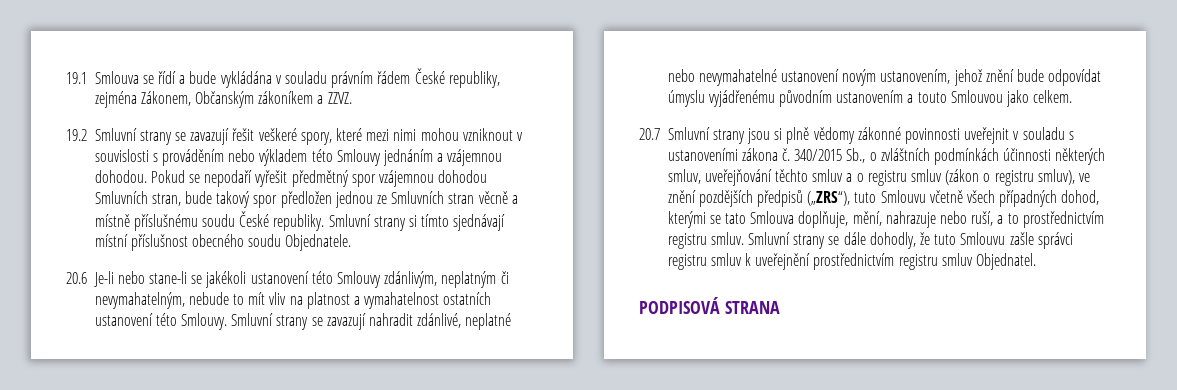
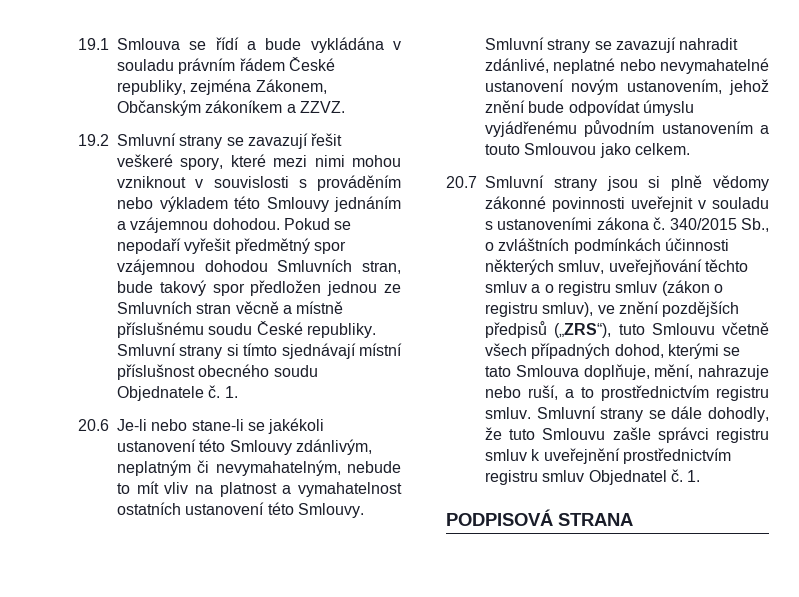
- Smluvní strany si tímto sjednávají místní příslušnost obecného soudu Objednatele.
+ Smluvní strany si tímto sjednávají místní příslušnost obecného soudu Objednatele č. 1.
- Smluvní strany se dále dohodly, že tuto Smlouvu zašle správci registru smluv k uveřejnění prostřednictvím registru smluv Objednatel.
+ Smluvní strany se dále dohodly, že tuto Smlouvu zašle správci registru smluv k uveřejnění prostřednictvím registru smluv Objednatel č. 1.

